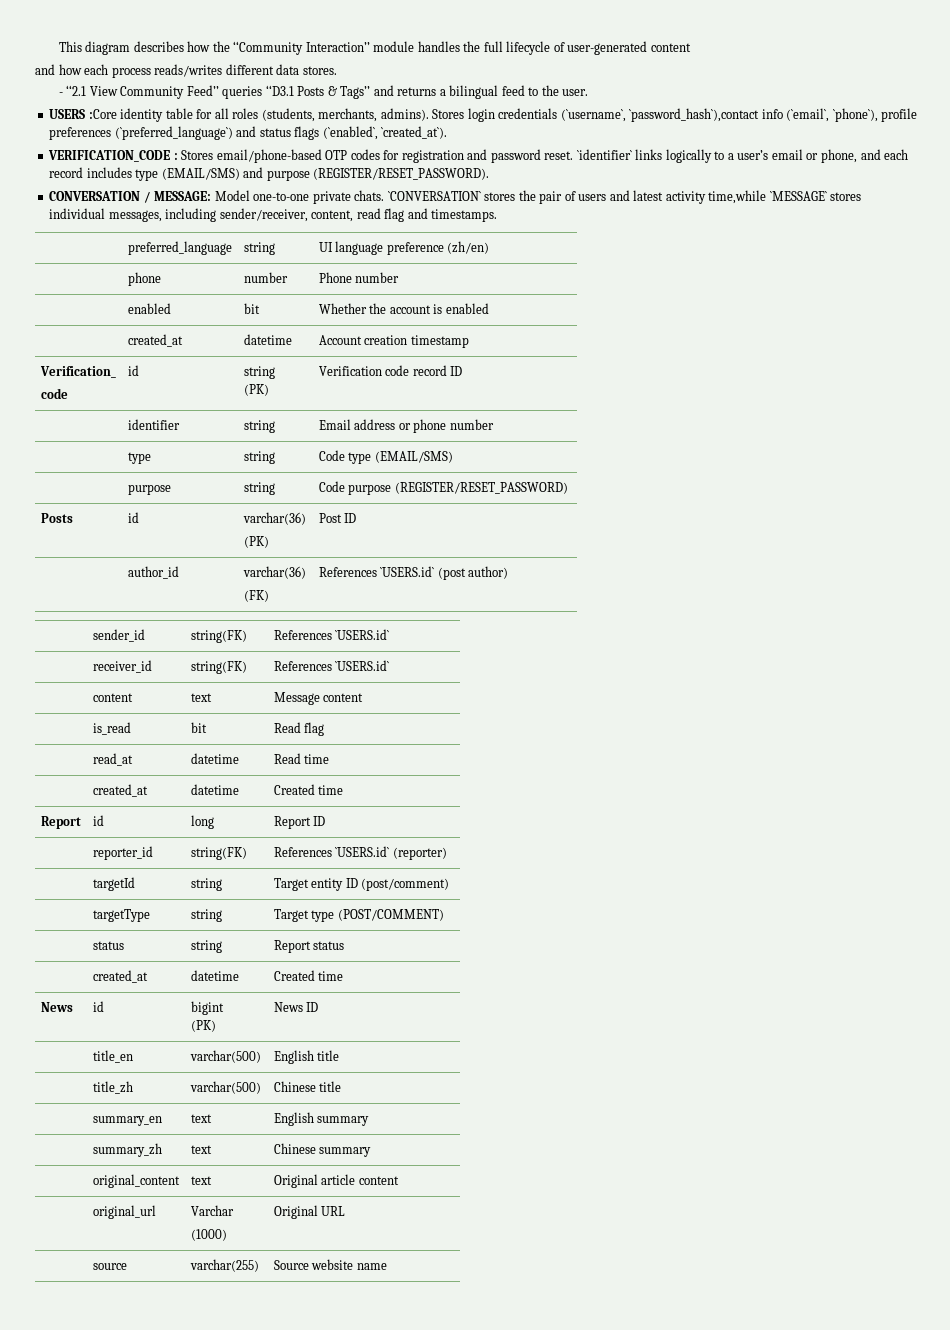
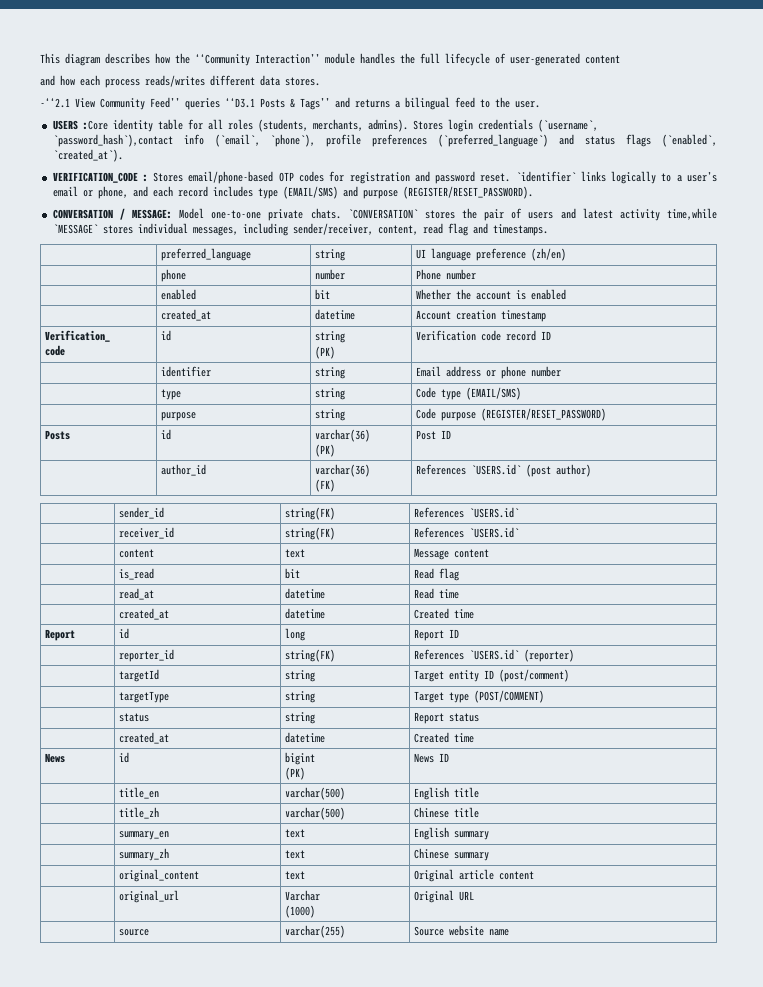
- - ‘‘2.1 View Community Feed’’ queries ‘‘D3.1 Posts & Tags’’ and returns a bilingual feed to the user.
+ -‘‘2.1 View Community Feed’’ queries ‘‘D3.1 Posts & Tags’’ and returns a bilingual feed to the user.

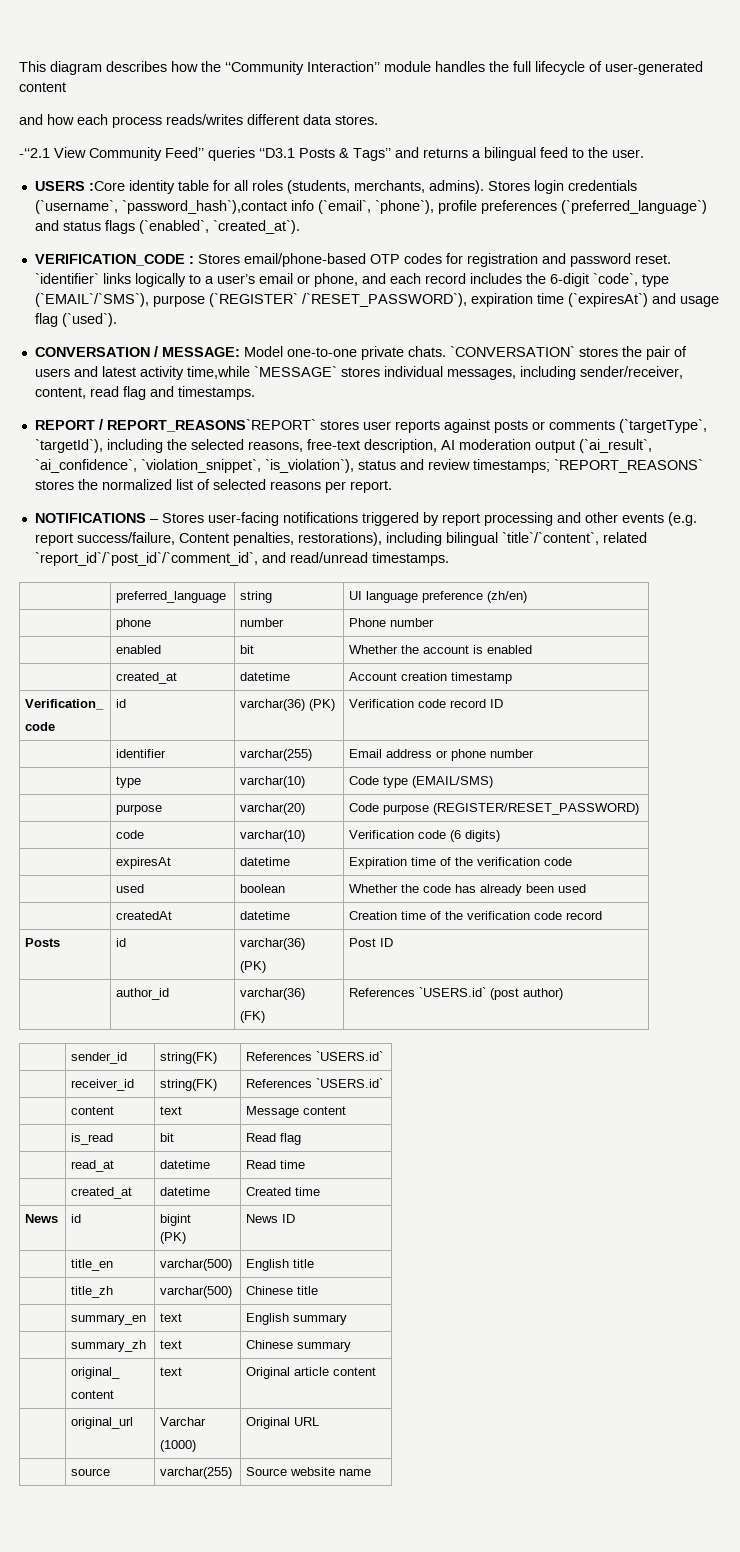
- `identifier` links logically to a user’s email or phone, and each record includes type (EMAIL/SMS) and purpose (REGISTER/RESET_PASSWORD).
+ `identifier` links logically to a user’s email or phone, and each record includes the 6-digit `code`, type (`EMAIL`/`SMS`), purpose (`REGISTER` /`RESET_PASSWORD`), expiration time (`expiresAt`) and usage flag (`used`).
+ REPORT / REPORT_REASONS`REPORT` stores user reports against posts or comments (`targetType`, `targetId`), including the selected reasons, free-text description, AI moderation output (`ai_result`, `ai_confidence`, `violation_snippet`, `is_violation`), status and review timestamps; `REPORT_REASONS` stores the normalized list of selected reasons per report.
+ NOTIFICATIONS – Stores user-facing notifications triggered by report processing and other events (e.g. report success/failure, Content penalties, restorations), including bilingual `title`/`content`, related `report_id`/`post_id`/`comment_id`, and read/unread timestamps.
  Verification_
- code | id | string
- (PK) | Verification code record ID
+ code | id | varchar(36) (PK) | Verification code record ID
- | identifier | string | Email address or phone number
+ | identifier | varchar(255) | Email address or phone number
- | type | string | Code type (EMAIL/SMS)
+ | type | varchar(10) | Code type (EMAIL/SMS)
- | purpose | string | Code purpose (REGISTER/RESET_PASSWORD)
+ | purpose | varchar(20) | Code purpose (REGISTER/RESET_PASSWORD)
+ | code | varchar(10) | Verification code (6 digits)
+ | expiresAt | datetime | Expiration time of the verification code
+ | used | boolean | Whether the code has already been used
+ | createdAt | datetime | Creation time of the verification code record
- Report | id | long | Report ID
- | reporter_id | string(FK) | References `USERS.id` (reporter)
- | targetId | string | Target entity ID (post/comment)
- | targetType | string | Target type (POST/COMMENT)
- | status | string | Report status
- | created_at | datetime | Created time
- | original_content | text | Original article content
+ | original_
+ content | text | Original article content

